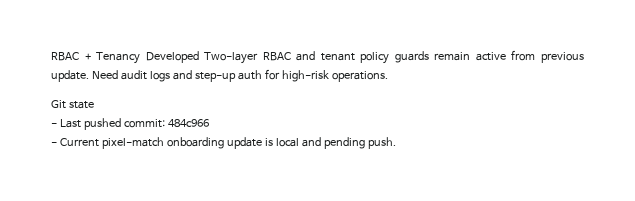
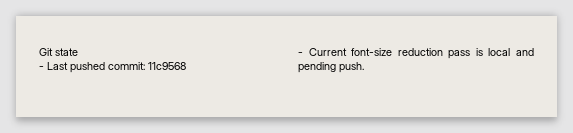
- RBAC + Tenancy Developed Two-layer RBAC and tenant policy guards remain active from previous update. Need audit logs and step-up auth for high-risk operations.
- - Last pushed commit: 484c966
+ - Last pushed commit: 11c9568
- - Current pixel-match onboarding update is local and pending push.
+ - Current font-size reduction pass is local and pending push.

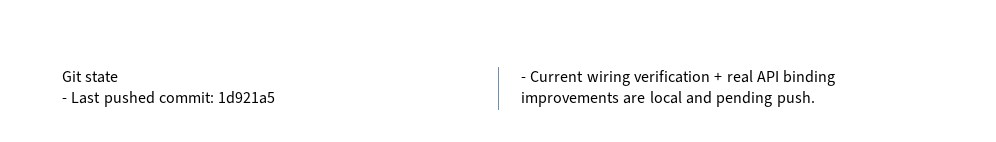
- - Last pushed commit: 11c9568
+ - Last pushed commit: 1d921a5
- - Current font-size reduction pass is local and pending push.
+ - Current wiring verification + real API binding improvements are local and pending push.

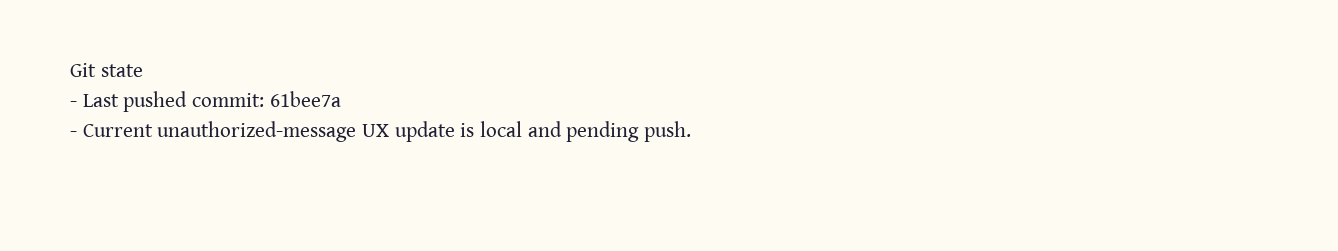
- - Last pushed commit: 1d921a5
+ - Last pushed commit: 61bee7a
- - Current wiring verification + real API binding improvements are local and pending push.
+ - Current unauthorized-message UX update is local and pending push.

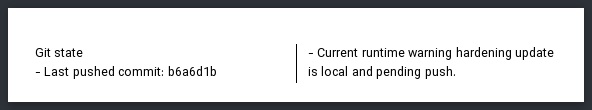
- - Last pushed commit: 61bee7a
+ - Last pushed commit: b6a6d1b
- - Current unauthorized-message UX update is local and pending push.
+ - Current runtime warning hardening update is local and pending push.

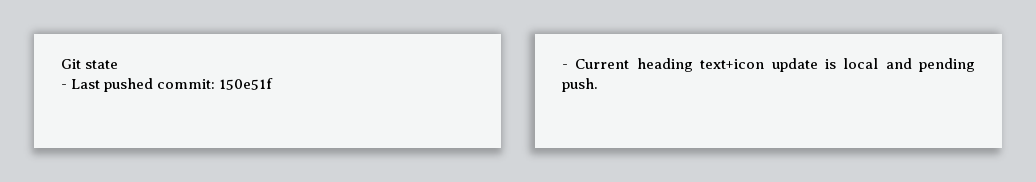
- - Last pushed commit: b6a6d1b
+ - Last pushed commit: 150e51f
- - Current runtime warning hardening update is local and pending push.
+ - Current heading text+icon update is local and pending push.

